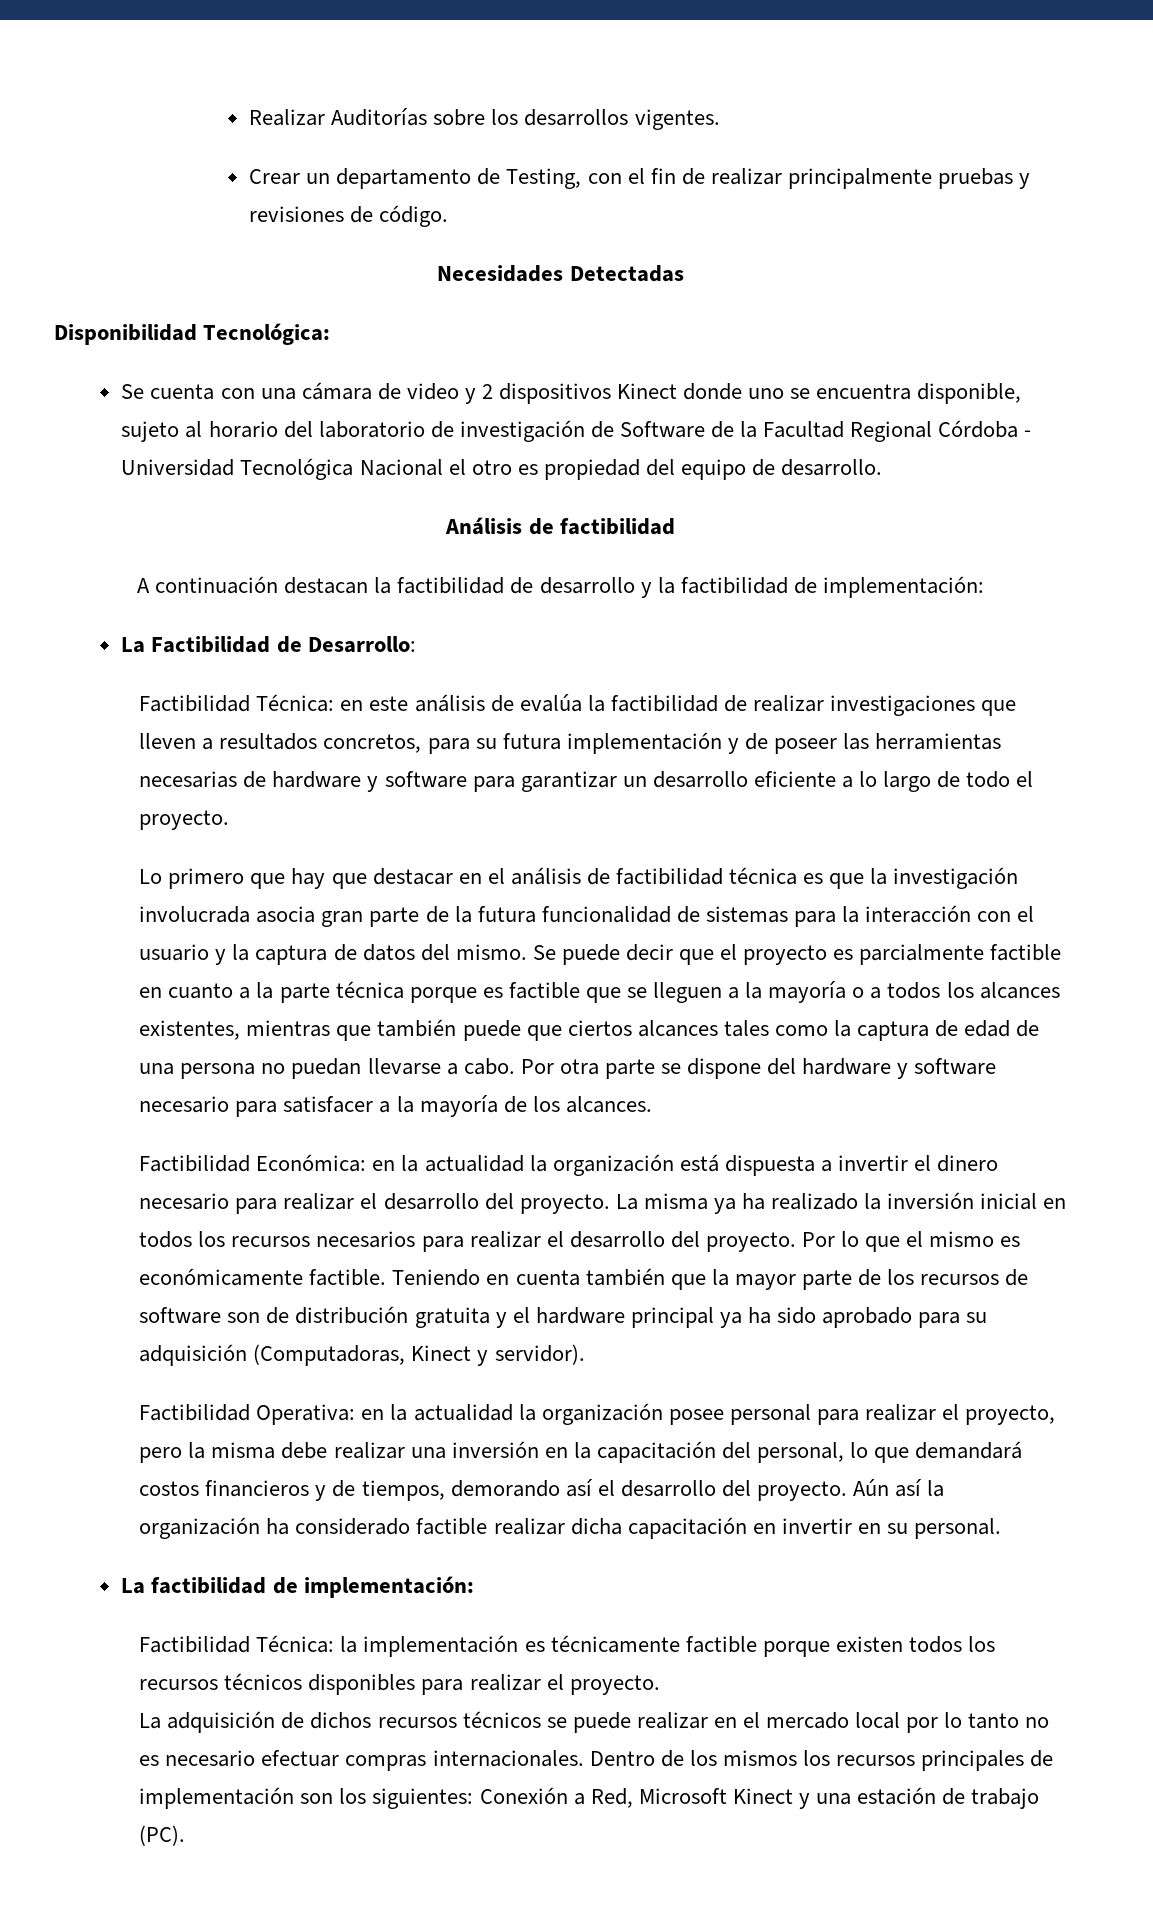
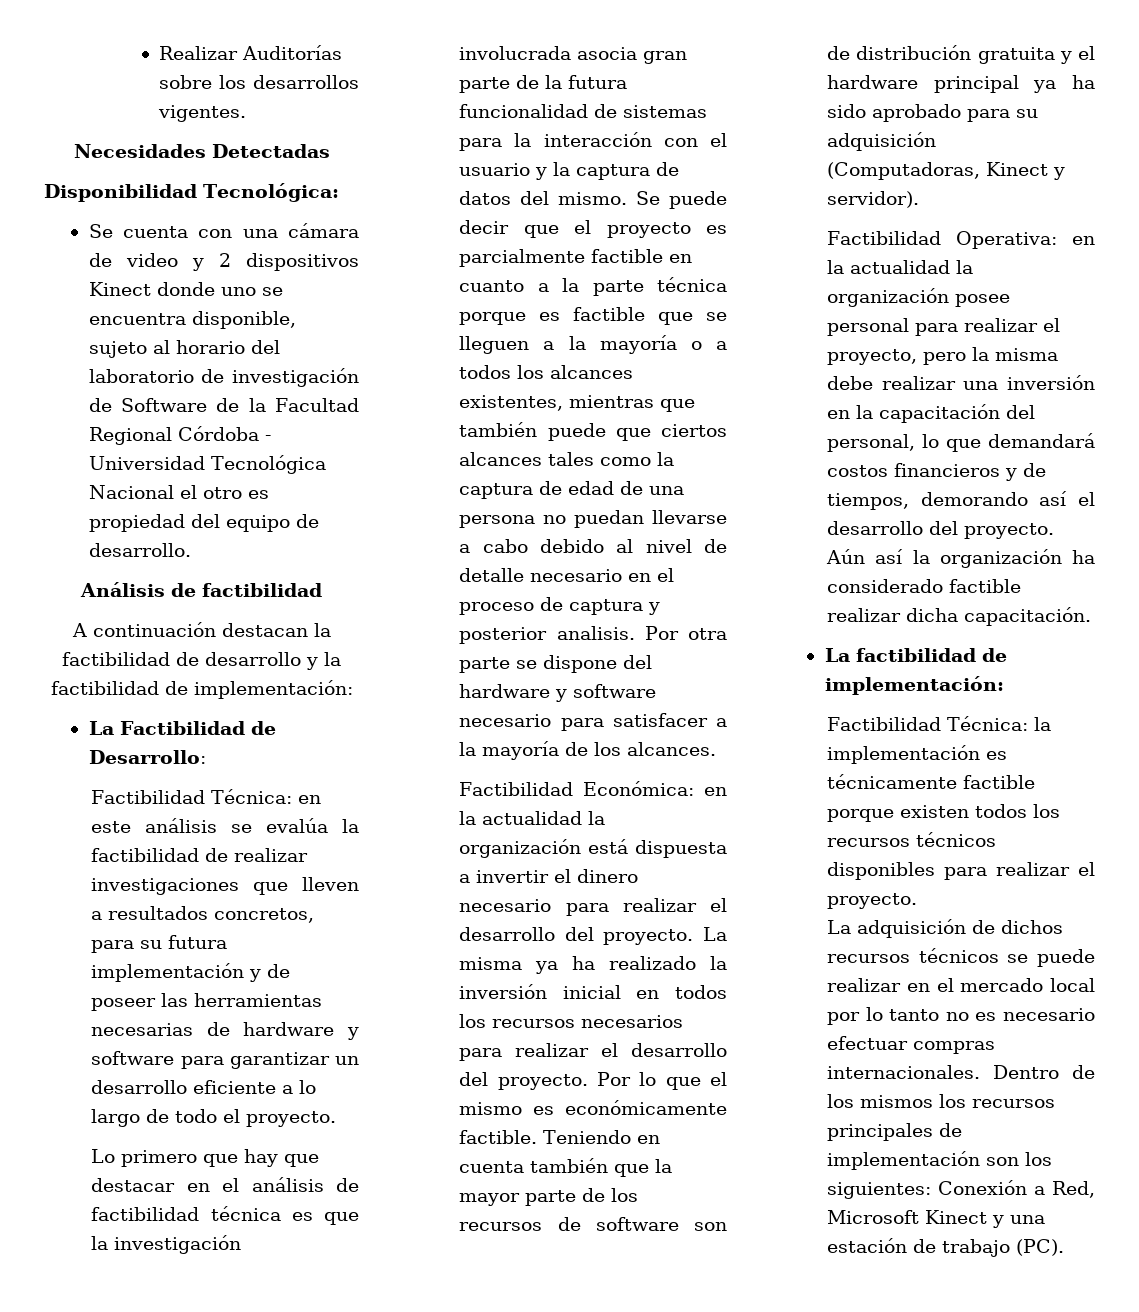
- Crear un departamento de Testing, con el fin de realizar principalmente pruebas y revisiones de código.
- Factibilidad Técnica: en este análisis de evalúa la factibilidad de realizar investigaciones que lleven a resultados concretos, para su futura implementación y de poseer las herramientas necesarias de hardware y software para garantizar un desarrollo eficiente a lo largo de todo el proyecto.
+ Factibilidad Técnica: en este análisis se evalúa la factibilidad de realizar investigaciones que lleven a resultados concretos, para su futura implementación y de poseer las herramientas necesarias de hardware y software para garantizar un desarrollo eficiente a lo largo de todo el proyecto.
- Se puede decir que el proyecto es parcialmente factible en cuanto a la parte técnica porque es factible que se lleguen a la mayoría o a todos los alcances existentes, mientras que también puede que ciertos alcances tales como la captura de edad de una persona no puedan llevarse a cabo.
+ Se puede decir que el proyecto es parcialmente factible en cuanto a la parte técnica porque es factible que se lleguen a la mayoría o a todos los alcances existentes, mientras que también puede que ciertos alcances tales como la captura de edad de una persona no puedan llevarse a cabo debido al nivel de detalle necesario en el proceso de captura y posterior analisis.
- Aún así la organización ha considerado factible realizar dicha capacitación en invertir en su personal.
+ Aún así la organización ha considerado factible realizar dicha capacitación.

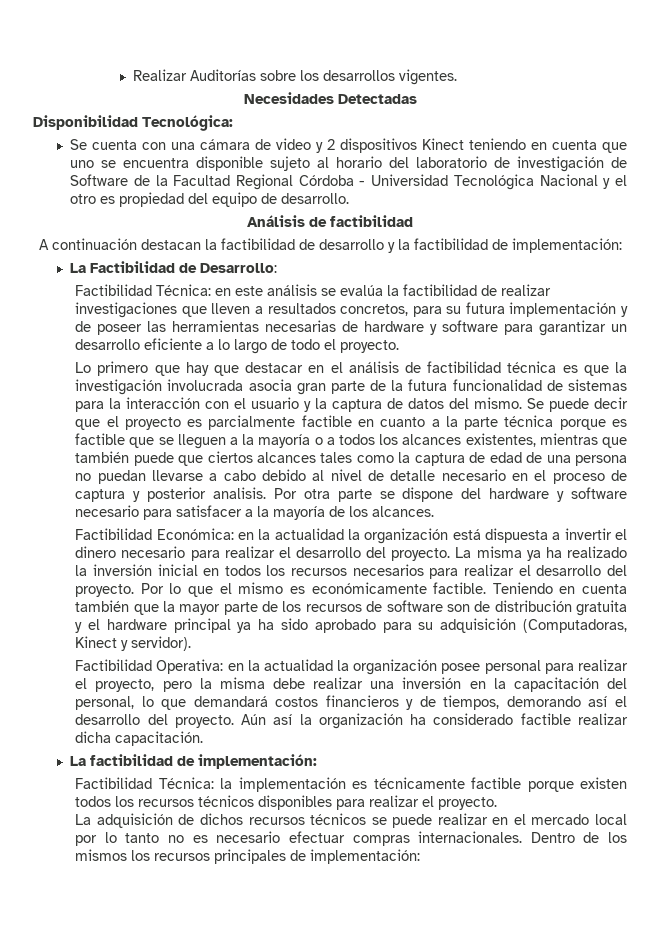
- Se cuenta con una cámara de video y 2 dispositivos Kinect donde uno se encuentra disponible, sujeto al horario del laboratorio de investigación de Software de la Facultad Regional Córdoba - Universidad Tecnológica Nacional el otro es propiedad del equipo de desarrollo.
+ Se cuenta con una cámara de video y 2 dispositivos Kinect teniendo en cuenta que uno se encuentra disponible sujeto al horario del laboratorio de investigación de Software de la Facultad Regional Córdoba - Universidad Tecnológica Nacional y el otro es propiedad del equipo de desarrollo.
- Dentro de los mismos los recursos principales de implementación son los siguientes: Conexión a Red, Microsoft Kinect y una estación de trabajo (PC).
+ Dentro de los mismos los recursos principales de implementación:

